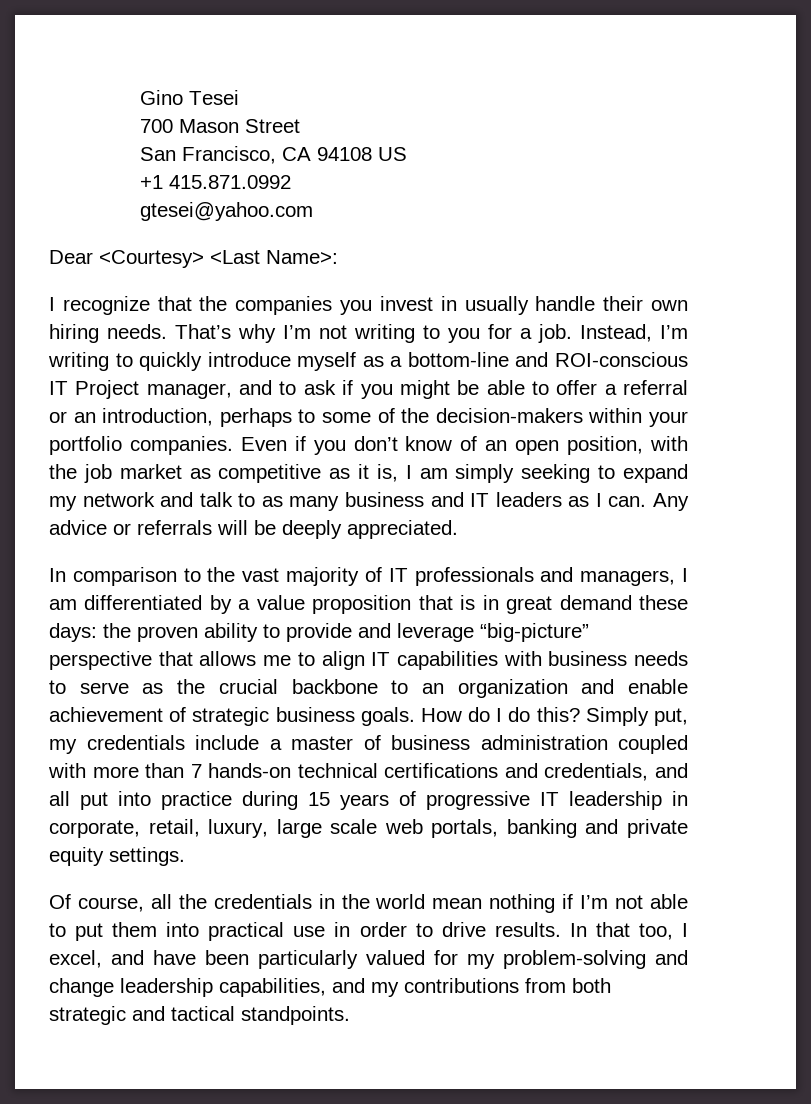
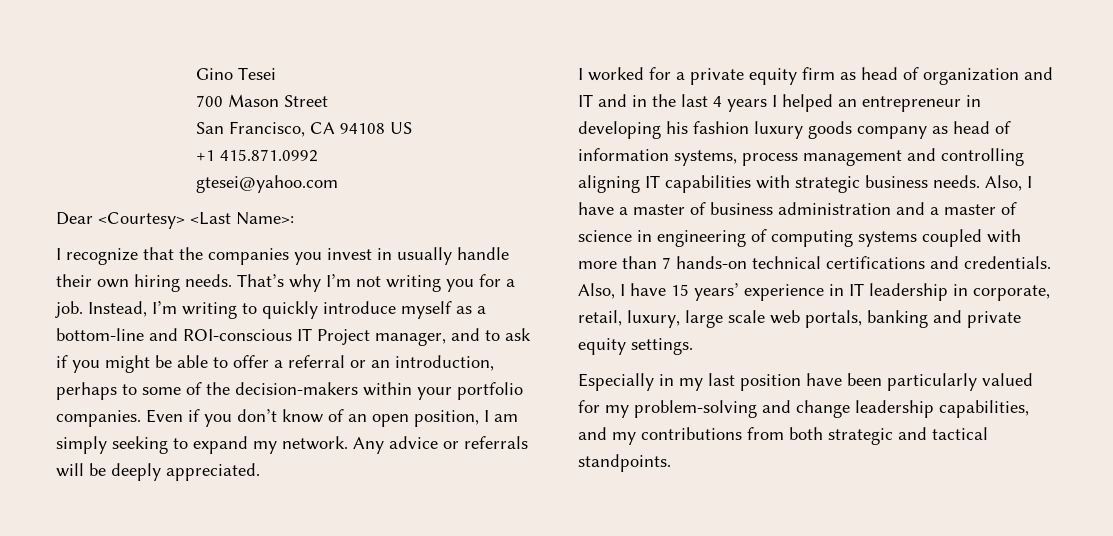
- That’s why I’m not writing to you for a job.
+ That’s why I’m not writing you for a job.
- Even if you don’t know of an open position, with the job market as competitive as it is, I am simply seeking to expand my network and talk to as many business and IT leaders as I can.
+ Even if you don’t know of an open position, I am simply seeking to expand my network.
- In comparison to the vast majority of IT professionals and managers, I am differentiated by a value proposition that is in great demand these days: the proven ability to provide and leverage “big-picture” perspective that allows me to align IT capabilities with business needs to serve as the crucial backbone to an organization and enable achievement of strategic business goals. How do I do this? Simply put, my credentials include a master of business administration coupled with more than 7 hands-on technical certifications and credentials, and all put into practice during 15 years of progressive IT leadership in corporate, retail, luxury, large scale web portals, banking and private equity settings.
+ I worked for a private equity firm as head of organization and IT and in the last 4 years I helped an entrepreneur in developing his fashion luxury goods company as head of information systems, process management and controlling aligning IT capabilities with strategic business needs. Also, I have a master of business administration and a master of science in engineering of computing systems coupled with more than 7 hands-on technical certifications and credentials. Also, I have 15 years’ experience in IT leadership in corporate, retail, luxury, large scale web portals, banking and private equity settings.
- Of course, all the credentials in the world mean nothing if I’m not able to put them into practical use in order to drive results. In that too, I excel, and have been particularly valued for my problem-solving and change leadership capabilities, and my contributions from both strategic and tactical standpoints.
+ Especially in my last position have been particularly valued for my problem-solving and change leadership capabilities, and my contributions from both strategic and tactical standpoints.

